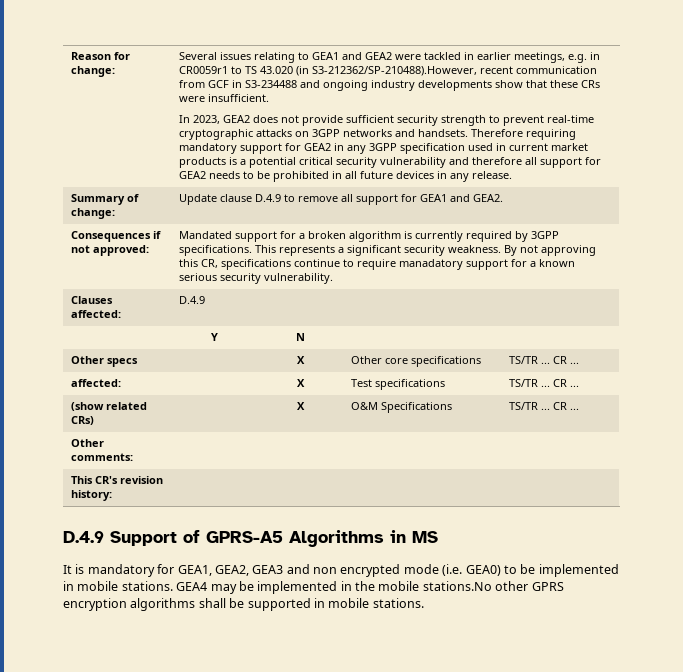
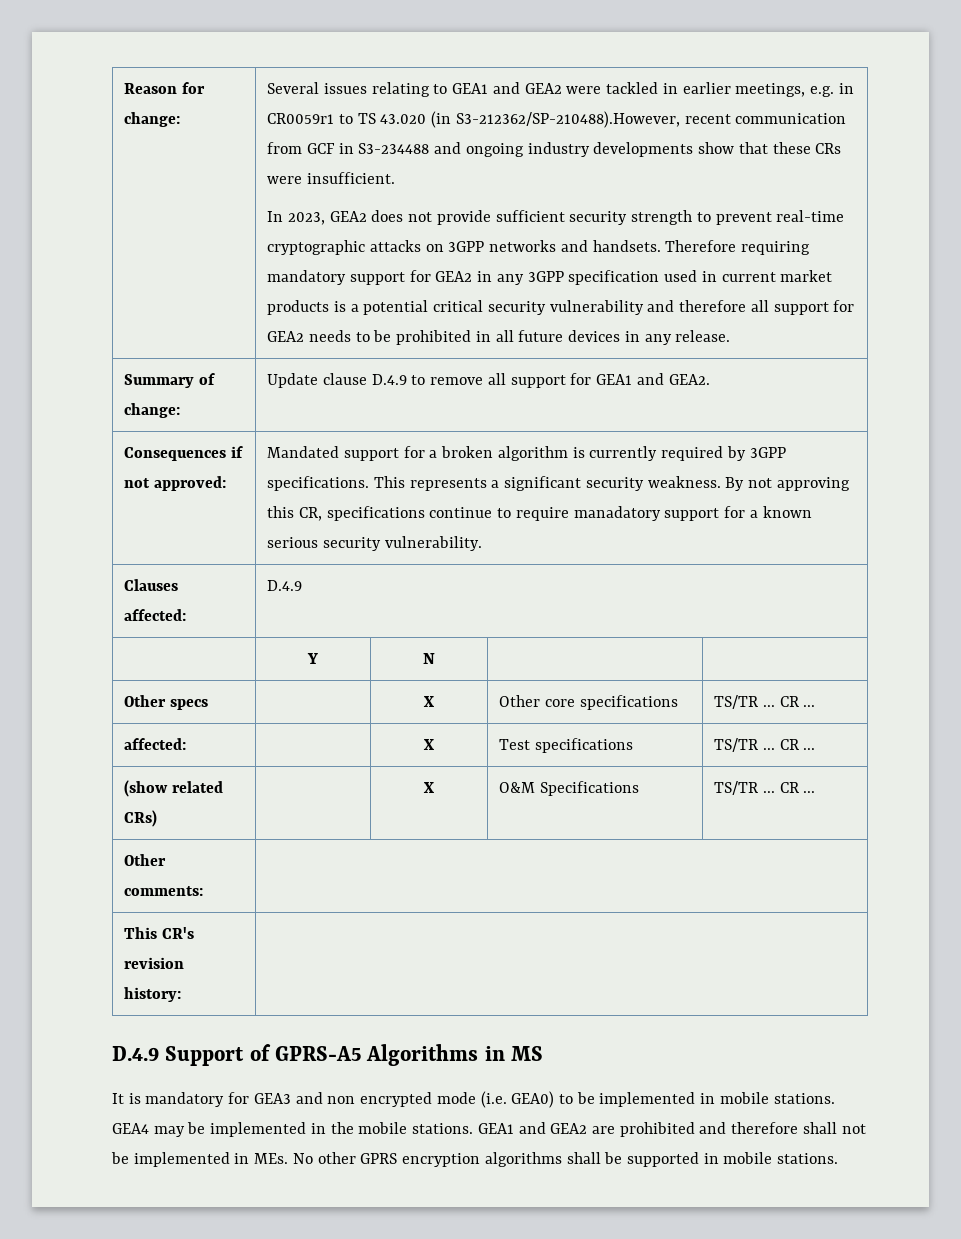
- It is mandatory for GEA1, GEA2, GEA3 and non encrypted mode (i.e. GEA0) to be implemented in mobile stations.
+ It is mandatory for GEA3 and non encrypted mode (i.e. GEA0) to be implemented in mobile stations.
- GEA4 may be implemented in the mobile stations.No other GPRS encryption algorithms shall be supported in mobile stations.
+ GEA4 may be implemented in the mobile stations. GEA1 and GEA2 are prohibited and therefore shall not be implemented in MEs. No other GPRS encryption algorithms shall be supported in mobile stations.

